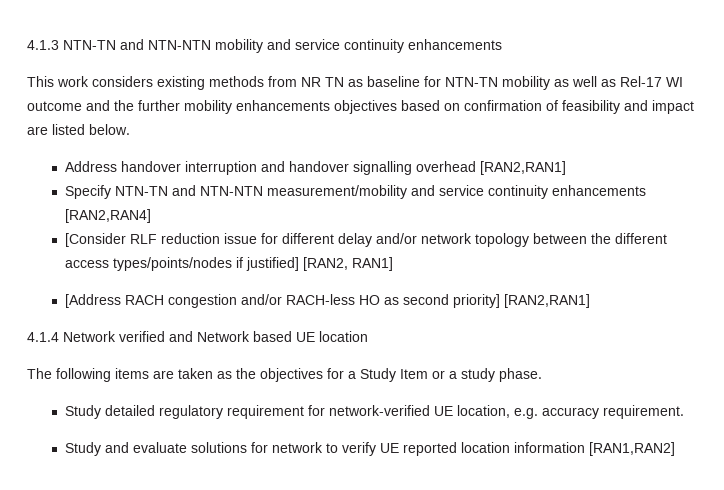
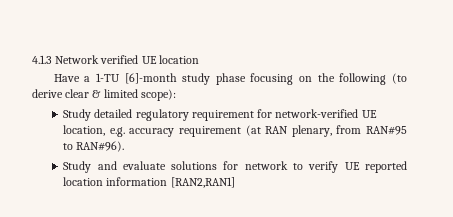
- 4.1.3 NTN-TN and NTN-NTN mobility and service continuity enhancements
- This work considers existing methods from NR TN as baseline for NTN-TN mobility as well as Rel-17 WI outcome and the further mobility enhancements objectives based on confirmation of feasibility and impact are listed below.
- Address handover interruption and handover signalling overhead [RAN2,RAN1]
- Specify NTN-TN and NTN-NTN measurement/mobility and service continuity enhancements [RAN2,RAN4]
- [Consider RLF reduction issue for different delay and/or network topology between the different access types/points/nodes if justified] [RAN2, RAN1]
- [Address RACH congestion and/or RACH-less HO as second priority] [RAN2,RAN1]
- 4.1.4 Network verified and Network based UE location
- The following items are taken as the objectives for a Study Item or a study phase.
+ 4.1.3 Network verified UE location
+ Have a 1-TU [6]-month study phase focusing on the following (to derive clear & limited scope):
- Study detailed regulatory requirement for network-verified UE location, e.g. accuracy requirement.
+ Study detailed regulatory requirement for network-verified UE location, e.g. accuracy requirement (at RAN plenary, from RAN#95 to RAN#96).
- Study and evaluate solutions for network to verify UE reported location information [RAN1,RAN2]
+ Study and evaluate solutions for network to verify UE reported location information [RAN2,RAN1]

